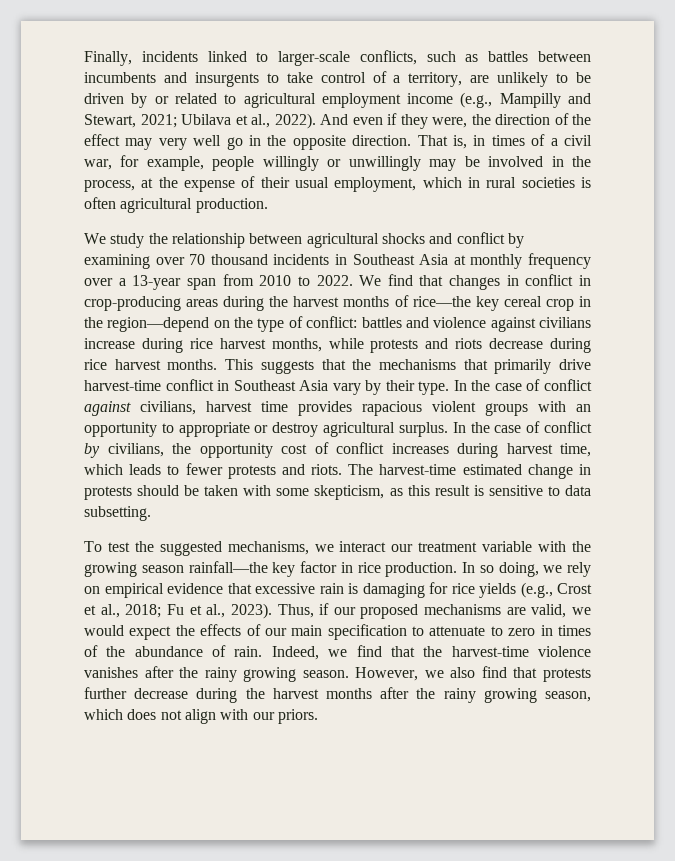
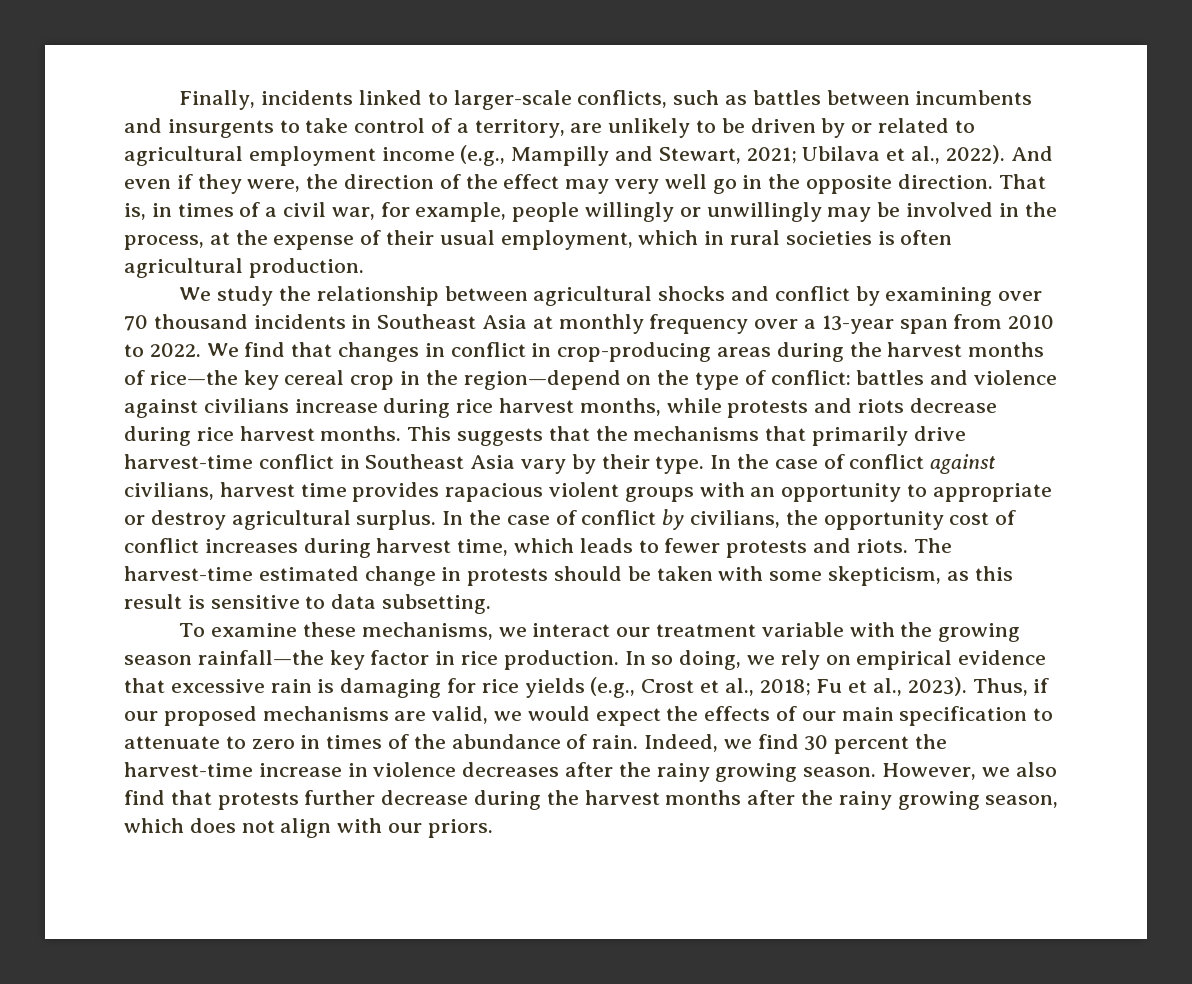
- To test the suggested mechanisms, we interact our treatment variable with the growing season rainfall—the key factor in rice production.
+ To examine these mechanisms, we interact our treatment variable with the growing season rainfall—the key factor in rice production.
- Indeed, we find that the harvest-time violence vanishes after the rainy growing season.
+ Indeed, we find 30 percent the harvest-time increase in violence decreases after the rainy growing season.

